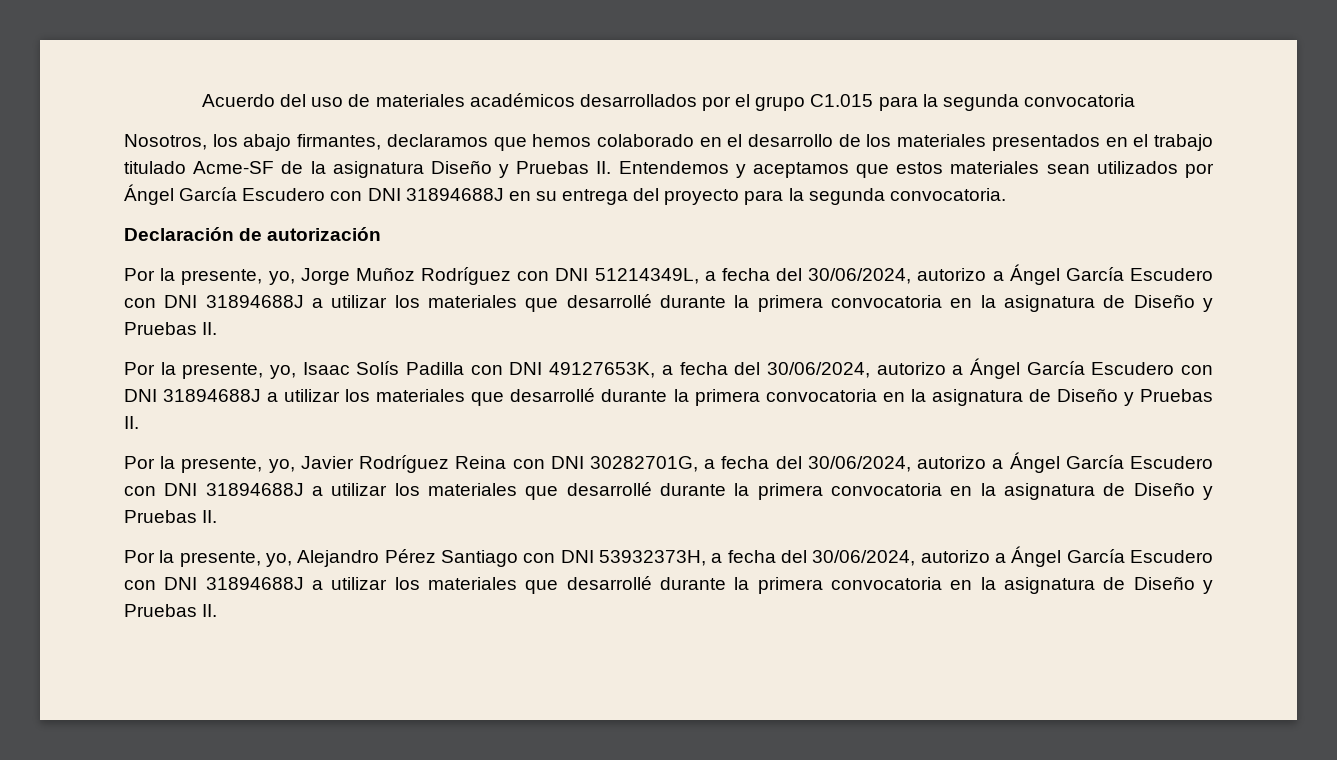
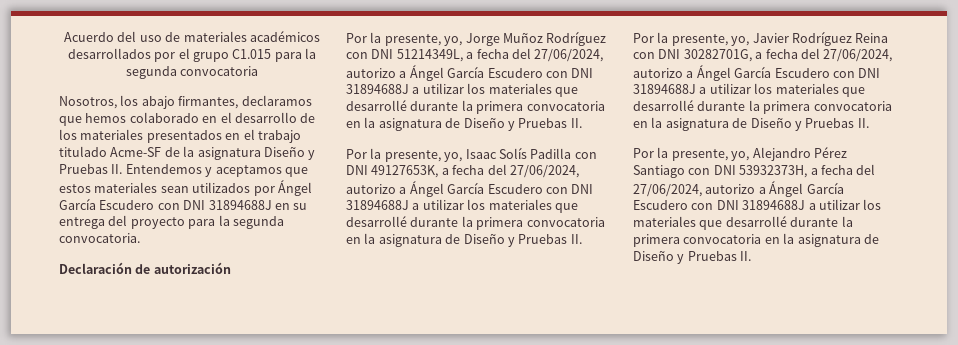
- Por la presente, yo, Jorge Muñoz Rodríguez con DNI 51214349L, a fecha del 30/06/2024, autorizo a Ángel García Escudero con DNI 31894688J a utilizar los materiales que desarrollé durante la primera convocatoria en la asignatura de Diseño y Pruebas II.
+ Por la presente, yo, Jorge Muñoz Rodríguez con DNI 51214349L, a fecha del 27/06/2024, autorizo a Ángel García Escudero con DNI 31894688J a utilizar los materiales que desarrollé durante la primera convocatoria en la asignatura de Diseño y Pruebas II.
- Por la presente, yo, Isaac Solís Padilla con DNI 49127653K, a fecha del 30/06/2024, autorizo a Ángel García Escudero con DNI 31894688J a utilizar los materiales que desarrollé durante la primera convocatoria en la asignatura de Diseño y Pruebas II.
+ Por la presente, yo, Isaac Solís Padilla con DNI 49127653K, a fecha del 27/06/2024, autorizo a Ángel García Escudero con DNI 31894688J a utilizar los materiales que desarrollé durante la primera convocatoria en la asignatura de Diseño y Pruebas II.
- Por la presente, yo, Javier Rodríguez Reina con DNI 30282701G, a fecha del 30/06/2024, autorizo a Ángel García Escudero con DNI 31894688J a utilizar los materiales que desarrollé durante la primera convocatoria en la asignatura de Diseño y Pruebas II.
+ Por la presente, yo, Javier Rodríguez Reina con DNI 30282701G, a fecha del 27/06/2024, autorizo a Ángel García Escudero con DNI 31894688J a utilizar los materiales que desarrollé durante la primera convocatoria en la asignatura de Diseño y Pruebas II.
- Por la presente, yo, Alejandro Pérez Santiago con DNI 53932373H, a fecha del 30/06/2024, autorizo a Ángel García Escudero con DNI 31894688J a utilizar los materiales que desarrollé durante la primera convocatoria en la asignatura de Diseño y Pruebas II.
+ Por la presente, yo, Alejandro Pérez Santiago con DNI 53932373H, a fecha del 27/06/2024, autorizo a Ángel García Escudero con DNI 31894688J a utilizar los materiales que desarrollé durante la primera convocatoria en la asignatura de Diseño y Pruebas II.

